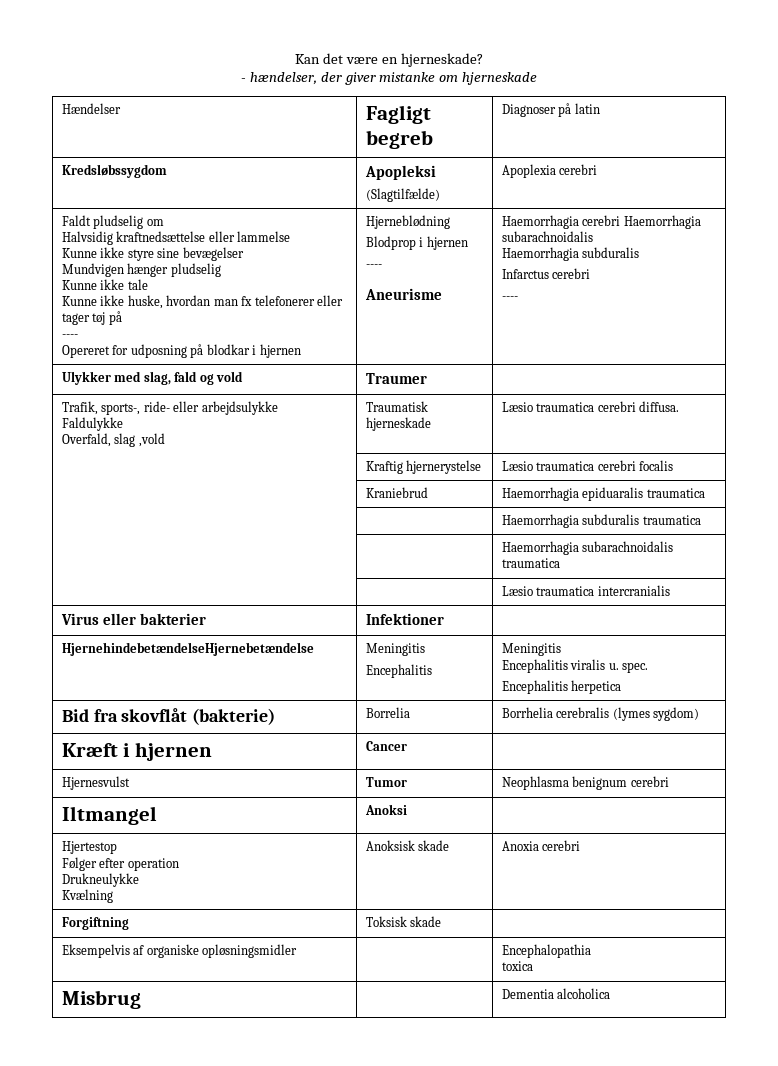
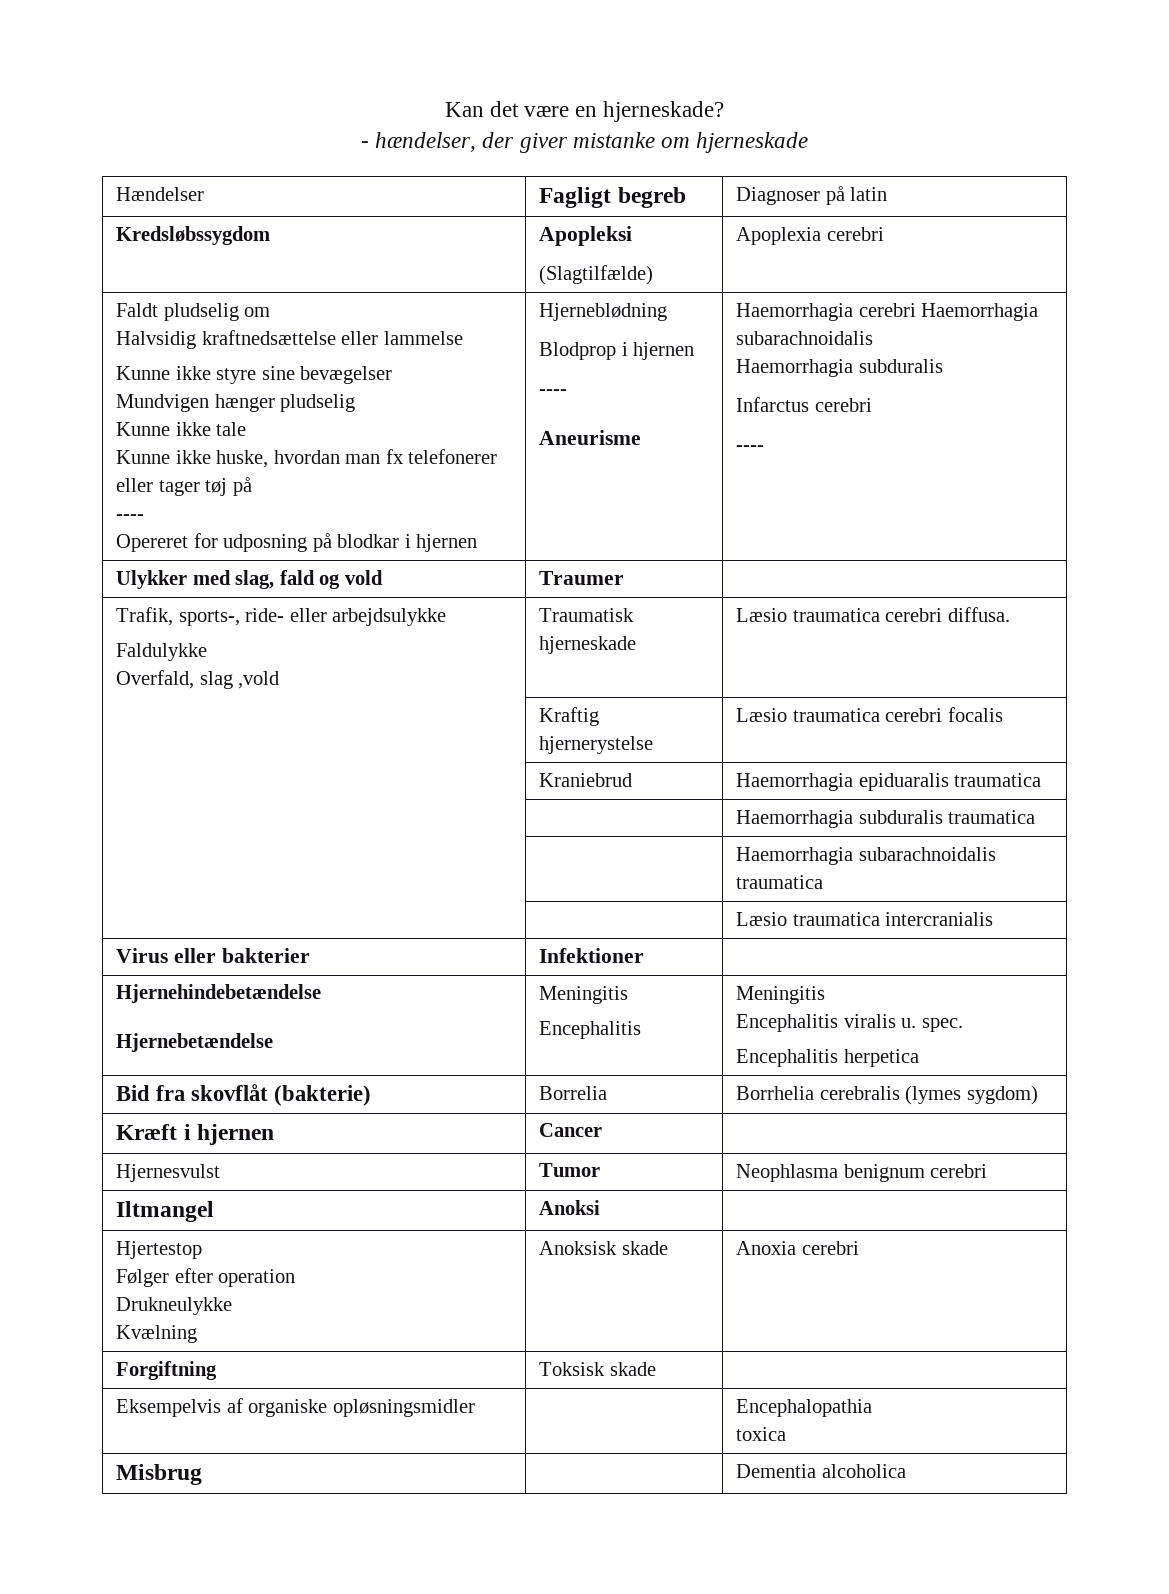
- HjernehindebetændelseHjernebetændelse | Meningitis
+ Hjernehindebetændelse
+ Hjernebetændelse | Meningitis

